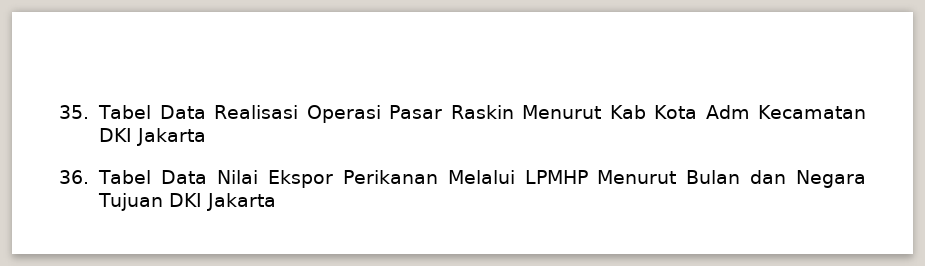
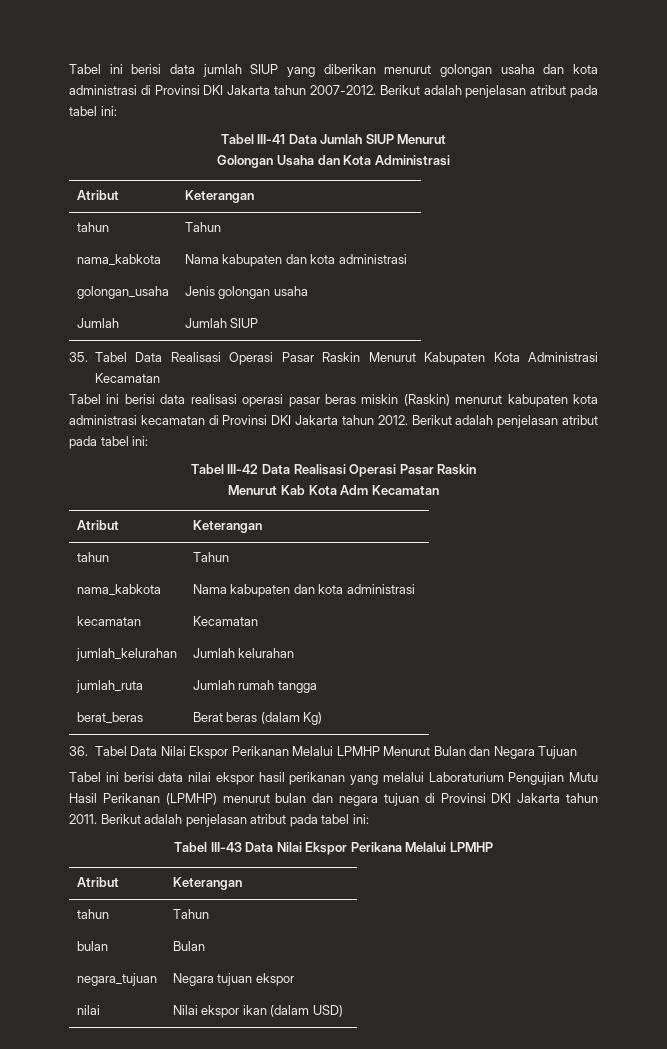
+ Tabel ini berisi data jumlah SIUP yang diberikan menurut golongan usaha dan kota administrasi di Provinsi DKI Jakarta tahun 2007-2012. Berikut adalah penjelasan atribut pada tabel ini:
+ Tabel III-41 Data Jumlah SIUP Menurut
+ Golongan Usaha dan Kota Administrasi
+ Atribut | Keterangan
+ tahun | Tahun
+ nama_kabkota | Nama kabupaten dan kota administrasi
+ golongan_usaha | Jenis golongan usaha
+ Jumlah | Jumlah SIUP
- 35. Tabel Data Realisasi Operasi Pasar Raskin Menurut Kab Kota Adm Kecamatan DKI Jakarta
+ 35. Tabel Data Realisasi Operasi Pasar Raskin Menurut Kabupaten Kota Administrasi Kecamatan
+ Tabel ini berisi data realisasi operasi pasar beras miskin (Raskin) menurut kabupaten kota administrasi kecamatan di Provinsi DKI Jakarta tahun 2012. Berikut adalah penjelasan atribut pada tabel ini:
+ Tabel III-42 Data Realisasi Operasi Pasar Raskin
+ Menurut Kab Kota Adm Kecamatan
+ Atribut | Keterangan
+ tahun | Tahun
+ nama_kabkota | Nama kabupaten dan kota administrasi
+ kecamatan | Kecamatan
+ jumlah_kelurahan | Jumlah kelurahan
+ jumlah_ruta | Jumlah rumah tangga
+ berat_beras | Berat beras (dalam Kg)
- 36. Tabel Data Nilai Ekspor Perikanan Melalui LPMHP Menurut Bulan dan Negara Tujuan DKI Jakarta
+ 36. Tabel Data Nilai Ekspor Perikanan Melalui LPMHP Menurut Bulan dan Negara Tujuan
+ Tabel ini berisi data nilai ekspor hasil perikanan yang melalui Laboraturium Pengujian Mutu Hasil Perikanan (LPMHP) menurut bulan dan negara tujuan di Provinsi DKI Jakarta tahun 2011. Berikut adalah penjelasan atribut pada tabel ini:
+ Tabel III-43 Data Nilai Ekspor Perikana Melalui LPMHP
+ Atribut | Keterangan
+ tahun | Tahun
+ bulan | Bulan
+ negara_tujuan | Negara tujuan ekspor
+ nilai | Nilai ekspor ikan (dalam USD)

